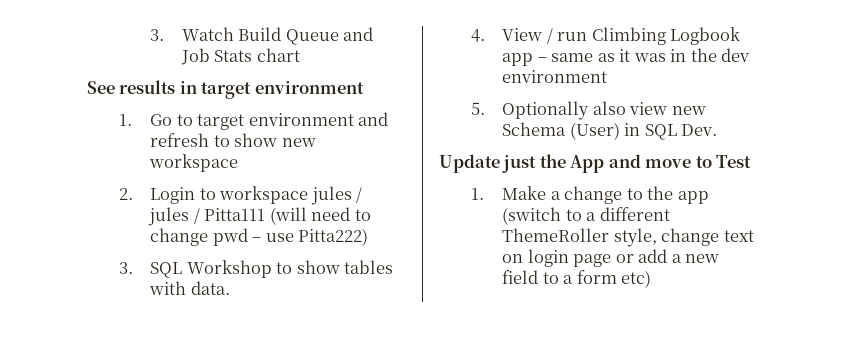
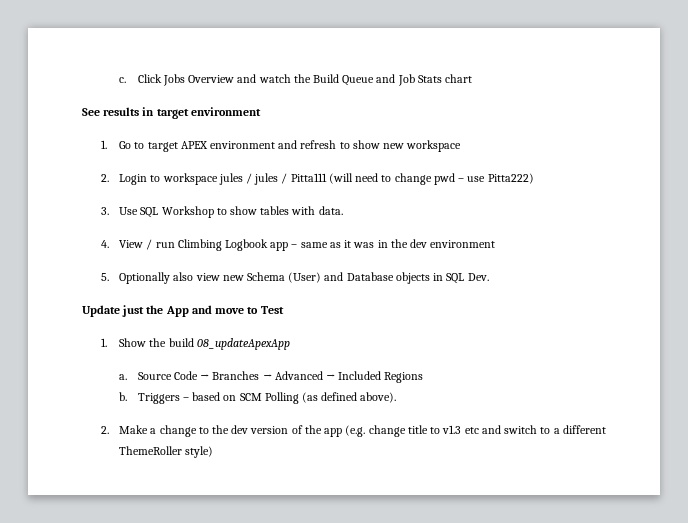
- 3. Watch Build Queue and Job Stats chart
+ c. Click Jobs Overview and watch the Build Queue and Job Stats chart
- 1. Go to target environment and refresh to show new workspace
+ 1. Go to target APEX environment and refresh to show new workspace
- 3. SQL Workshop to show tables with data.
+ 3. Use SQL Workshop to show tables with data.
- 5. Optionally also view new Schema (User) in SQL Dev.
+ 5. Optionally also view new Schema (User) and Database objects in SQL Dev.
- 1. Make a change to the app (switch to a different ThemeRoller style, change text on login page or add a new field to a form etc)
+ 1. Show the build 08_updateApexApp
+ a. Source Code → Branches → Advanced → Included Regions
+ b. Triggers – based on SCM Polling (as defined above).
+ 2. Make a change to the dev version of the app (e.g. change title to v1.3 etc and switch to a different ThemeRoller style)

